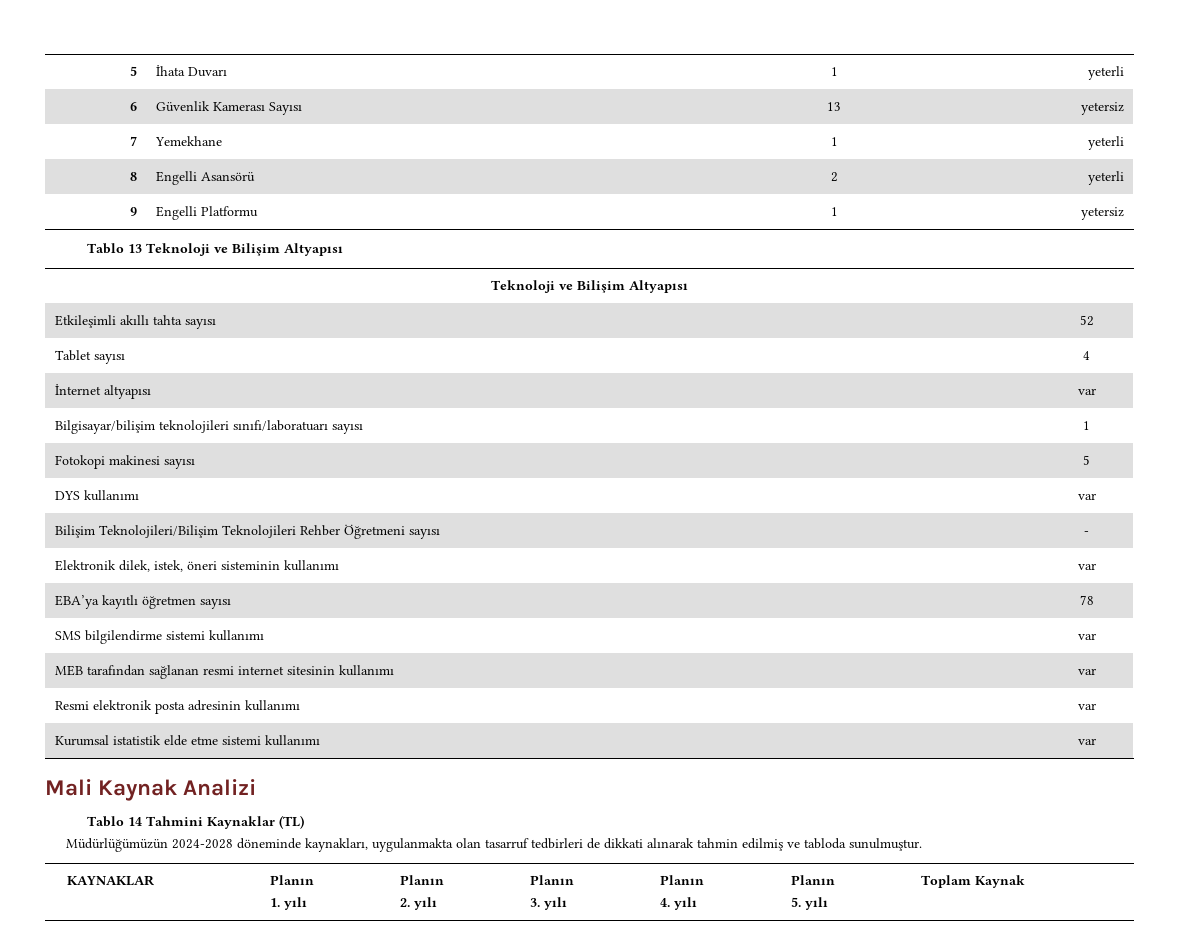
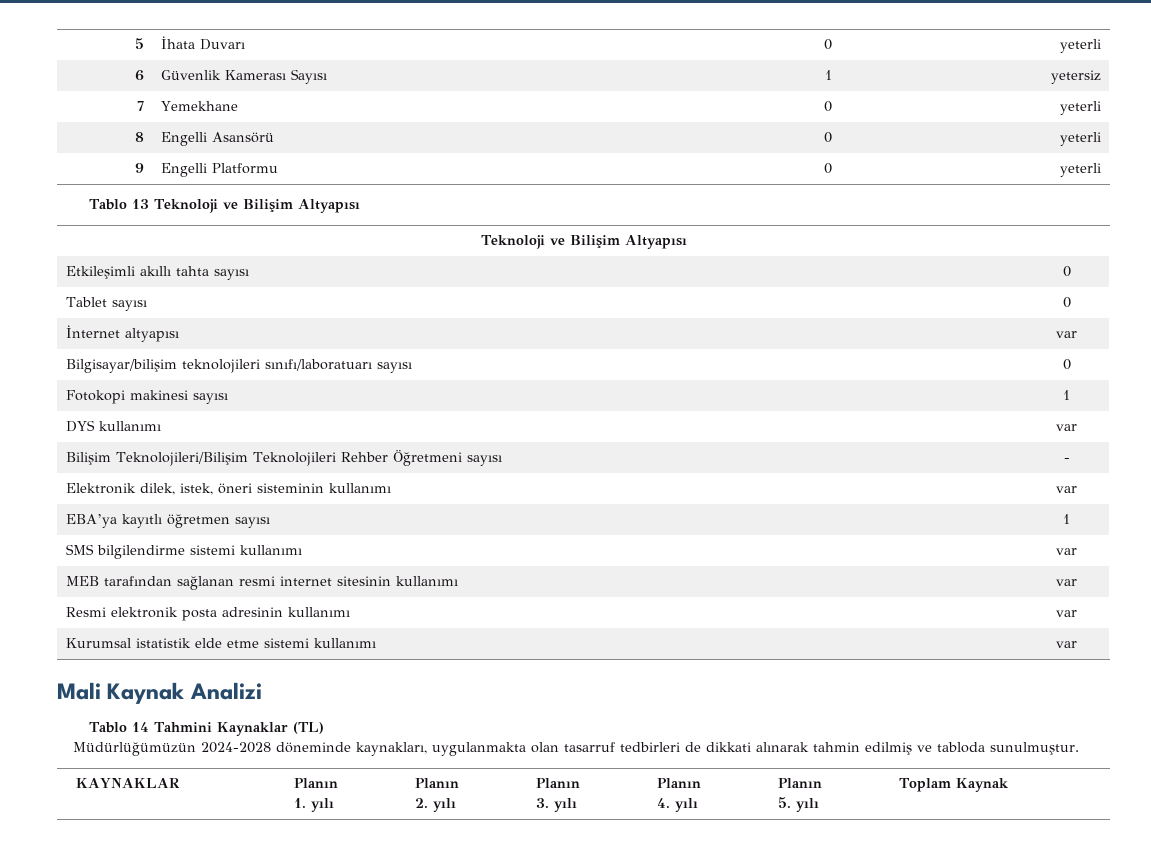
- 5 | İhata Duvarı | 1 | yeterli
+ 5 | İhata Duvarı | 0 | yeterli
- 6 | Güvenlik Kamerası Sayısı | 13 | yetersiz
+ 6 | Güvenlik Kamerası Sayısı | 1 | yetersiz
- 7 | Yemekhane | 1 | yeterli
+ 7 | Yemekhane | 0 | yeterli
- 8 | Engelli Asansörü | 2 | yeterli
+ 8 | Engelli Asansörü | 0 | yeterli
- 9 | Engelli Platformu | 1 | yetersiz
+ 9 | Engelli Platformu | 0 | yeterli
- Etkileşimli akıllı tahta sayısı | 52
+ Etkileşimli akıllı tahta sayısı | 0
- Tablet sayısı | 4
+ Tablet sayısı | 0
- Bilgisayar/bilişim teknolojileri sınıfı/laboratuarı sayısı | 1
+ Bilgisayar/bilişim teknolojileri sınıfı/laboratuarı sayısı | 0
- Fotokopi makinesi sayısı | 5
+ Fotokopi makinesi sayısı | 1
- EBA’ya kayıtlı öğretmen sayısı | 78
+ EBA’ya kayıtlı öğretmen sayısı | 1

